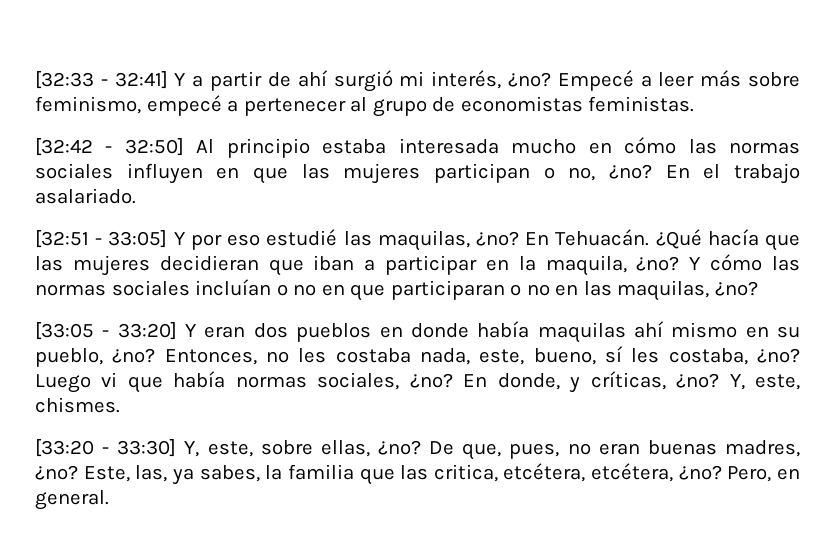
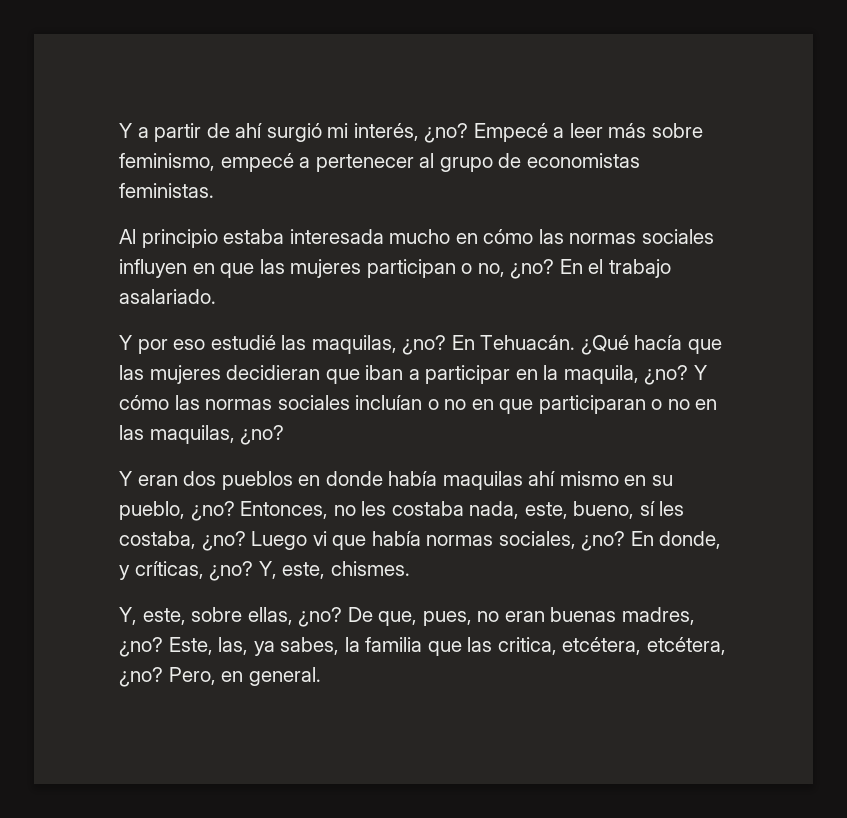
- [32:33 - 32:41] Y a partir de ahí surgió mi interés, ¿no?
+ Y a partir de ahí surgió mi interés, ¿no?
- [32:42 - 32:50] Al principio estaba interesada mucho en cómo las normas sociales influyen en que las mujeres participan o no, ¿no?
+ Al principio estaba interesada mucho en cómo las normas sociales influyen en que las mujeres participan o no, ¿no?
- [32:51 - 33:05] Y por eso estudié las maquilas, ¿no?
+ Y por eso estudié las maquilas, ¿no?
- [33:05 - 33:20] Y eran dos pueblos en donde había maquilas ahí mismo en su pueblo, ¿no?
+ Y eran dos pueblos en donde había maquilas ahí mismo en su pueblo, ¿no?
- [33:20 - 33:30] Y, este, sobre ellas, ¿no?
+ Y, este, sobre ellas, ¿no?

